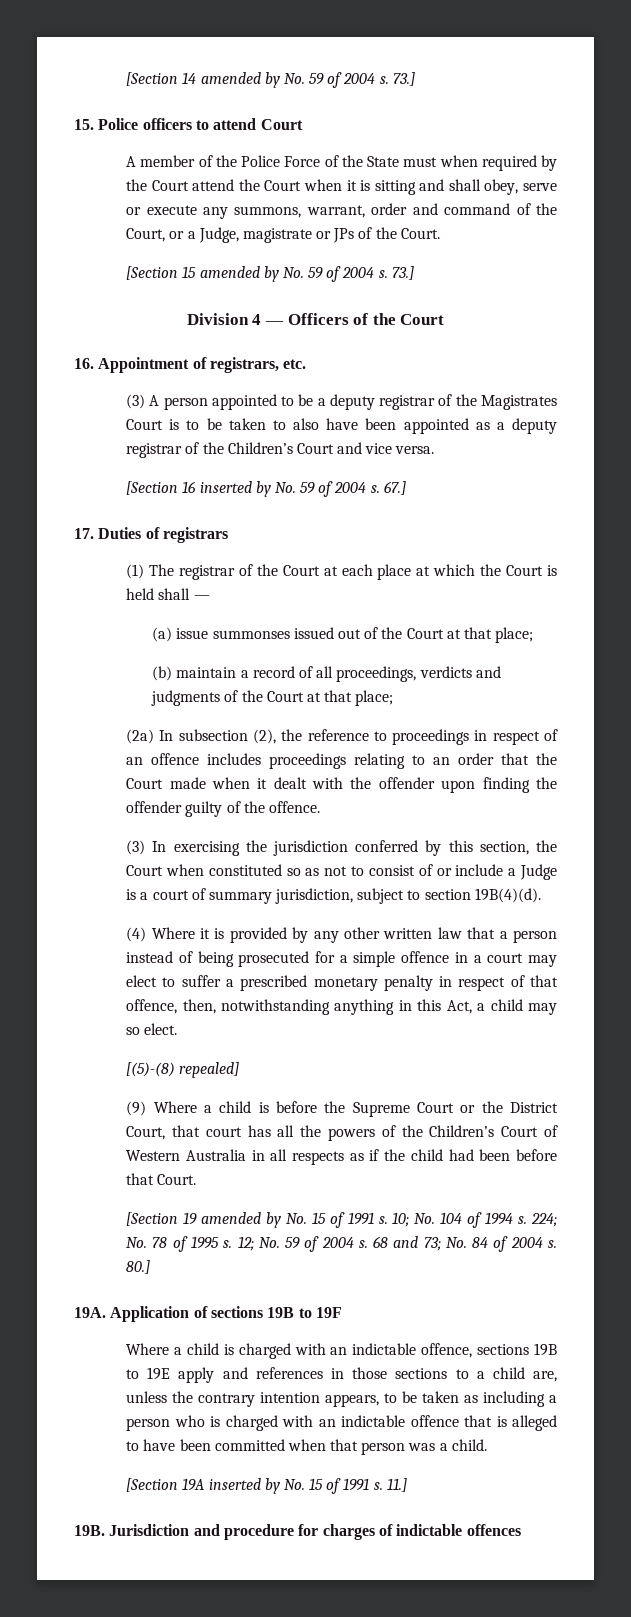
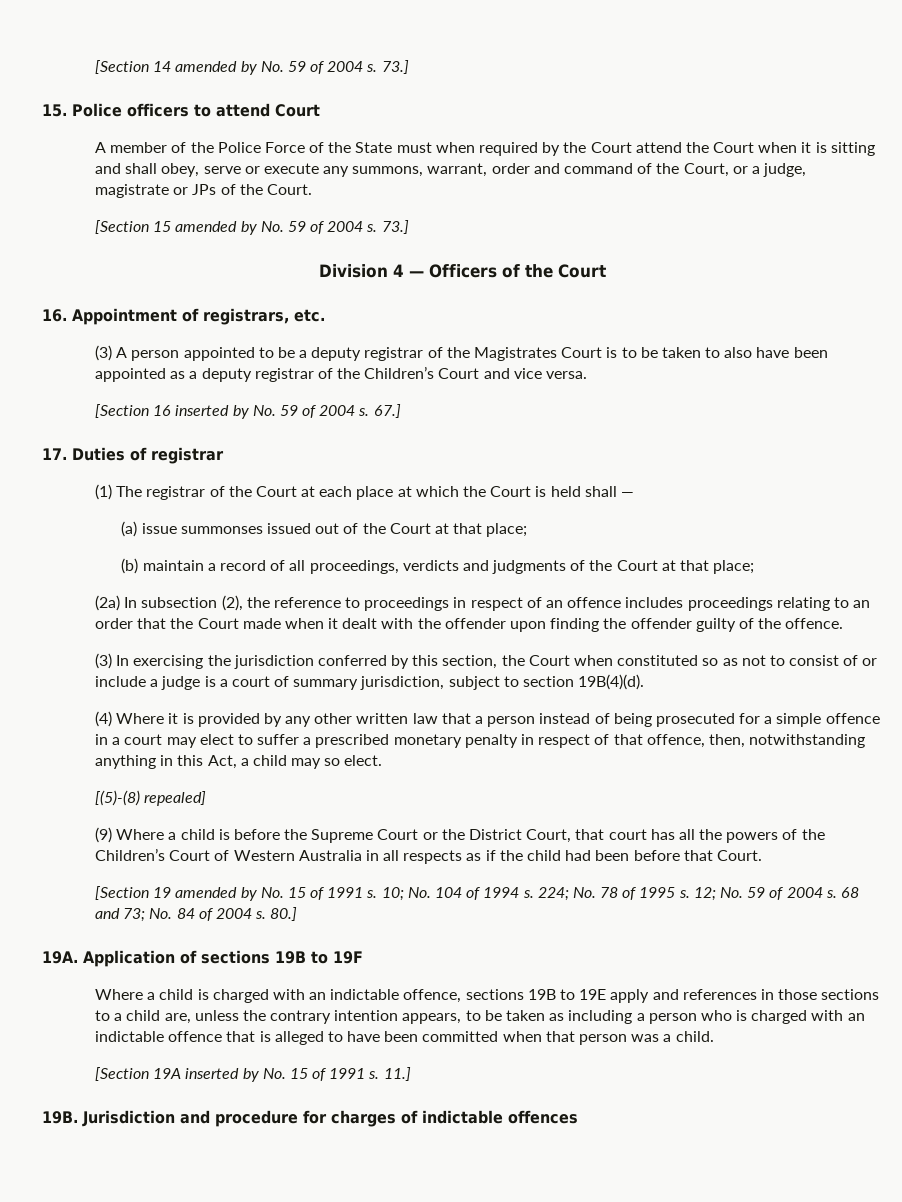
- A member of the Police Force of the State must when required by the Court attend the Court when it is sitting and shall obey, serve or execute any summons, warrant, order and command of the Court, or a Judge, magistrate or JPs of the Court.
+ A member of the Police Force of the State must when required by the Court attend the Court when it is sitting and shall obey, serve or execute any summons, warrant, order and command of the Court, or a judge, magistrate or JPs of the Court.
- 17. Duties of registrars
+ 17. Duties of registrar
- (3) In exercising the jurisdiction conferred by this section, the Court when constituted so as not to consist of or include a Judge is a court of summary jurisdiction, subject to section 19B(4)(d).
+ (3) In exercising the jurisdiction conferred by this section, the Court when constituted so as not to consist of or include a judge is a court of summary jurisdiction, subject to section 19B(4)(d).

